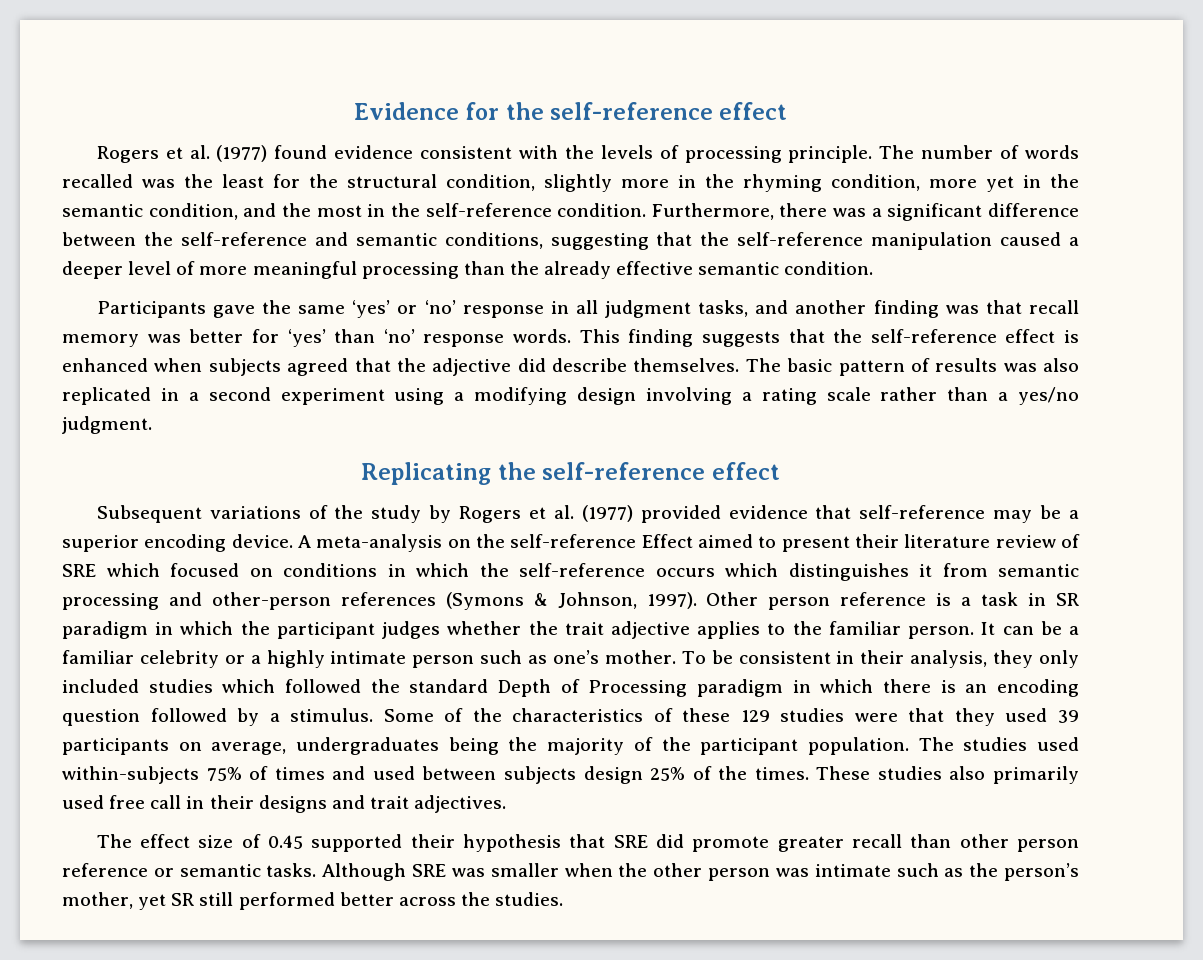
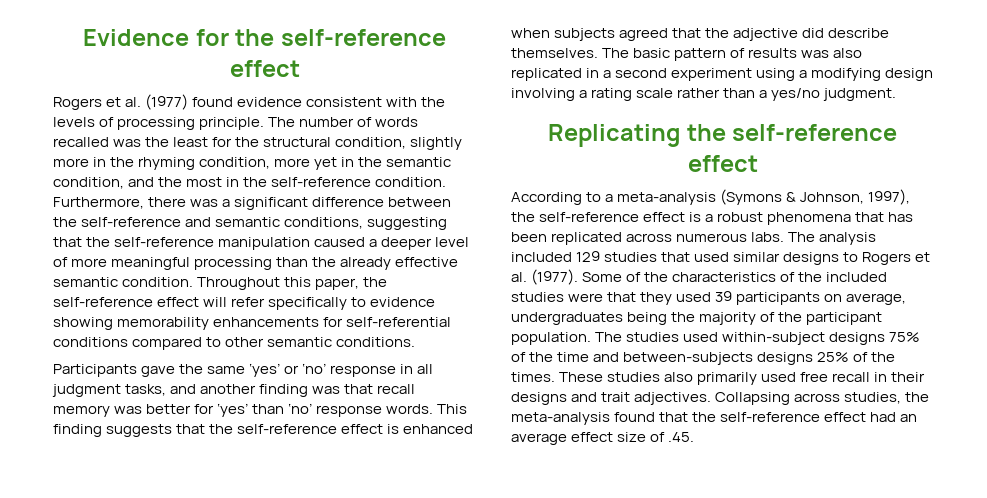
+ Throughout this paper, the self-reference effect will refer specifically to evidence showing memorability enhancements for self-referential conditions compared to other semantic conditions.
- Subsequent variations of the study by Rogers et al. (1977) provided evidence that self-reference may be a superior encoding device. A meta-analysis on the self-reference Effect aimed to present their literature review of SRE which focused on conditions in which the self-reference occurs which distinguishes it from semantic processing and other-person references (Symons & Johnson, 1997). Other person reference is a task in SR paradigm in which the participant judges whether the trait adjective applies to the familiar person. It can be a familiar celebrity or a highly intimate person such as one’s mother. To be consistent in their analysis, they only included studies which followed the standard Depth of Processing paradigm in which there is an encoding question followed by a stimulus.
+ According to a meta-analysis (Symons & Johnson, 1997), the self-reference effect is a robust phenomena that has been replicated across numerous labs. The analysis included 129 studies that used similar designs to Rogers et al. (1977).
- Some of the characteristics of these 129 studies were that they used 39 participants on average, undergraduates being the majority of the participant population.
+ Some of the characteristics of the included studies were that they used 39 participants on average, undergraduates being the majority of the participant population.
- The studies used within-subjects 75% of times and used between subjects design 25% of the times.
+ The studies used within-subject designs 75% of the time and between-subjects designs 25% of the times.
- These studies also primarily used free call in their designs and trait adjectives.
- The effect size of 0.45 supported their hypothesis that SRE did promote greater recall than other person reference or semantic tasks. Although SRE was smaller when the other person was intimate such as the person’s mother, yet SR still performed better across the studies.
+ These studies also primarily used free recall in their designs and trait adjectives. Collapsing across studies, the meta-analysis found that the self-reference effect had an average effect size of .45.

